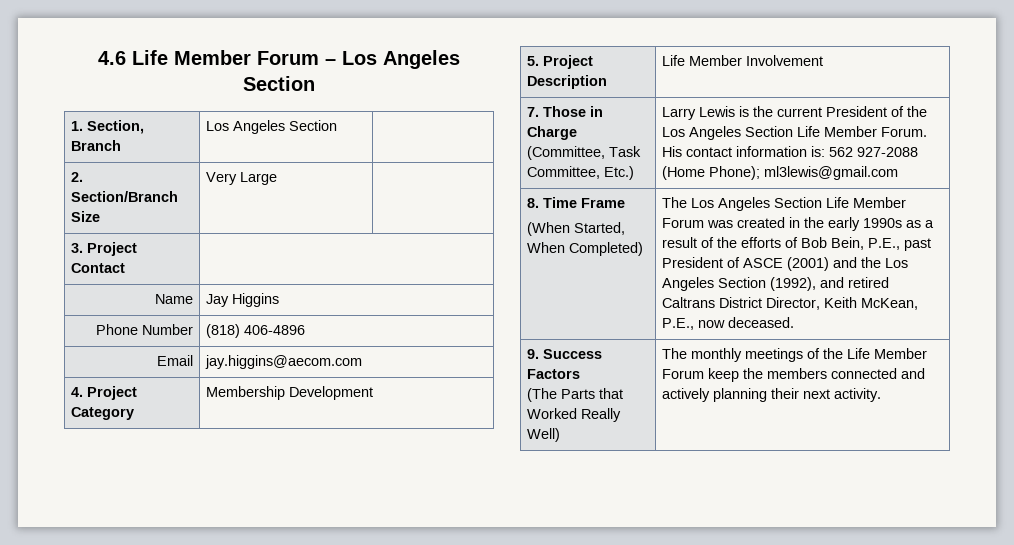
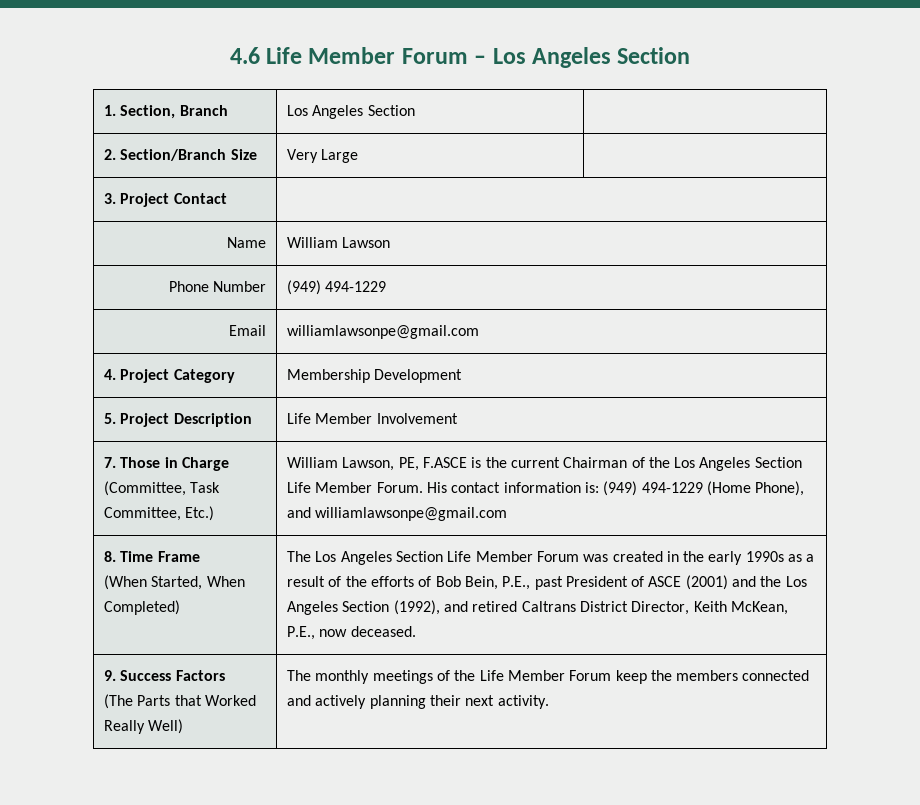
- Name | Jay Higgins
+ Name | William Lawson
- Phone Number | (818) 406-4896
+ Phone Number | (949) 494-1229
- Email | jay.higgins@aecom.com
+ Email | williamlawsonpe@gmail.com
- 7. Those in Charge (Committee, Task Committee, Etc.) | Larry Lewis is the current President of the Los Angeles Section Life Member Forum. His contact information is: 562 927-2088 (Home Phone); ml3lewis@gmail.com
+ 7. Those in Charge (Committee, Task Committee, Etc.) | William Lawson, PE, F.ASCE is the current Chairman of the Los Angeles Section Life Member Forum. His contact information is: (949) 494-1229 (Home Phone), and williamlawsonpe@gmail.com

